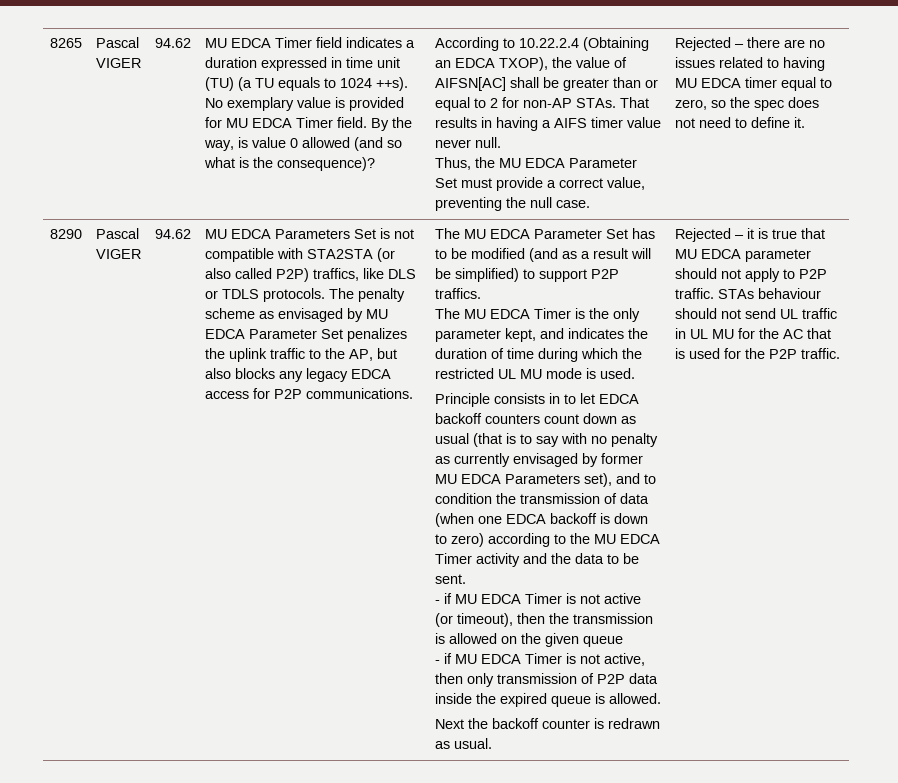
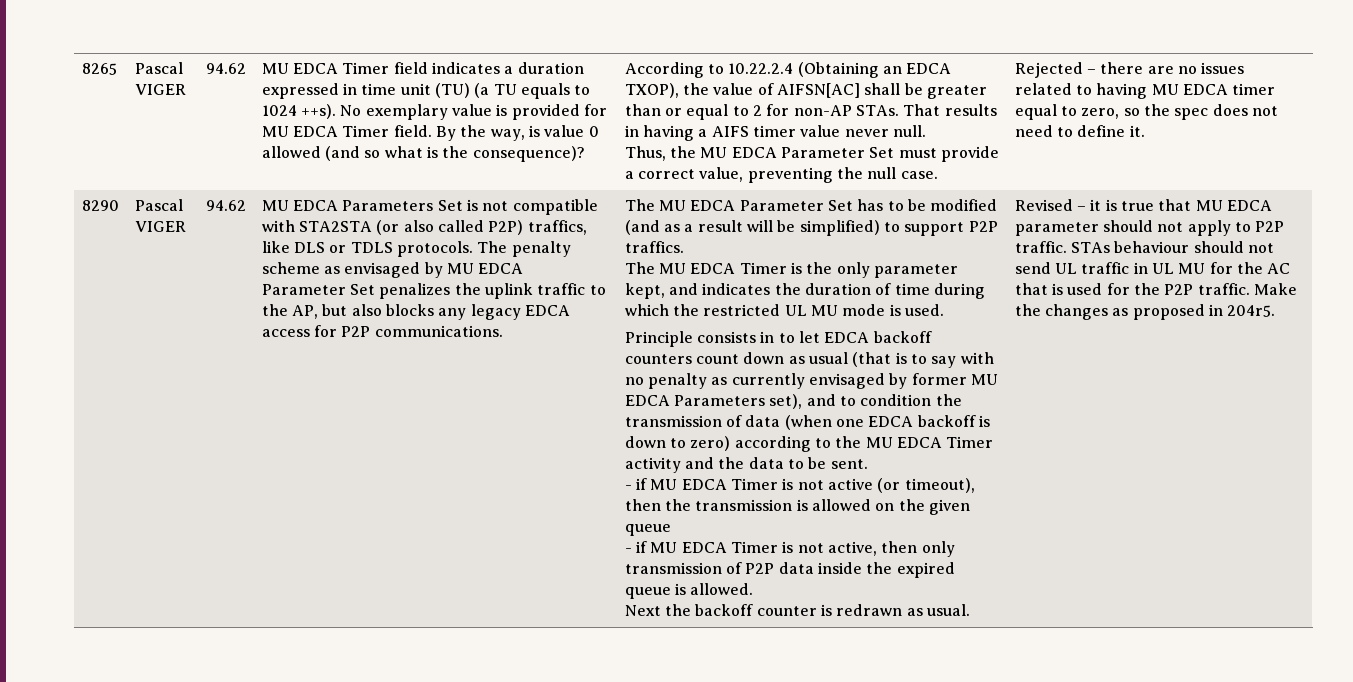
- Rejected – it is true that MU EDCA parameter should not apply to P2P traffic.
+ Revised – it is true that MU EDCA parameter should not apply to P2P traffic.
+ Make the changes as proposed in 204r5.

